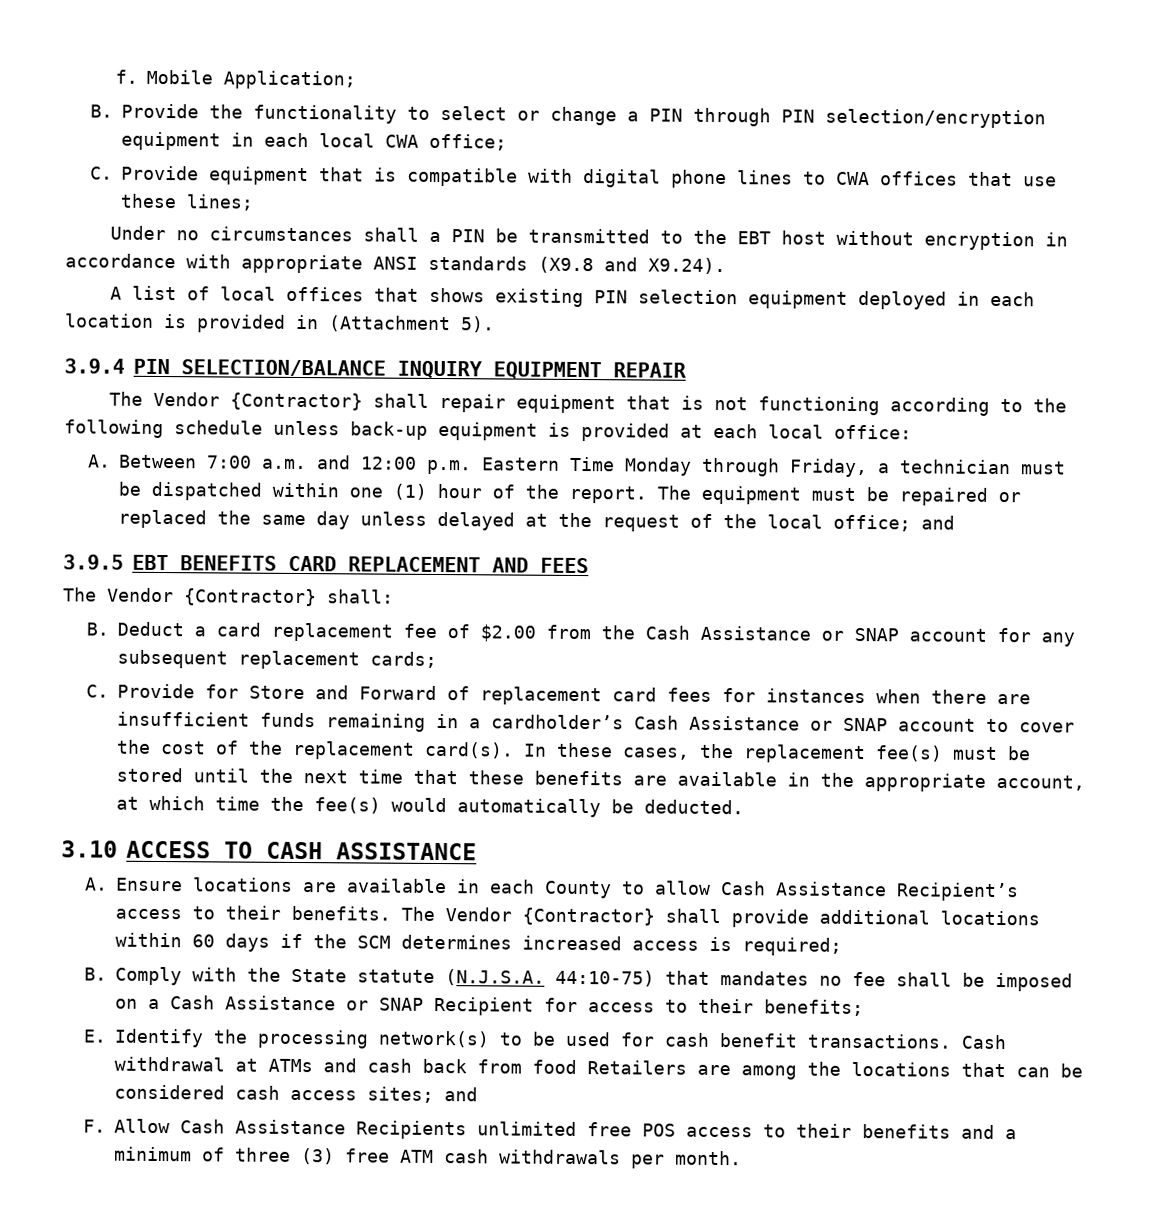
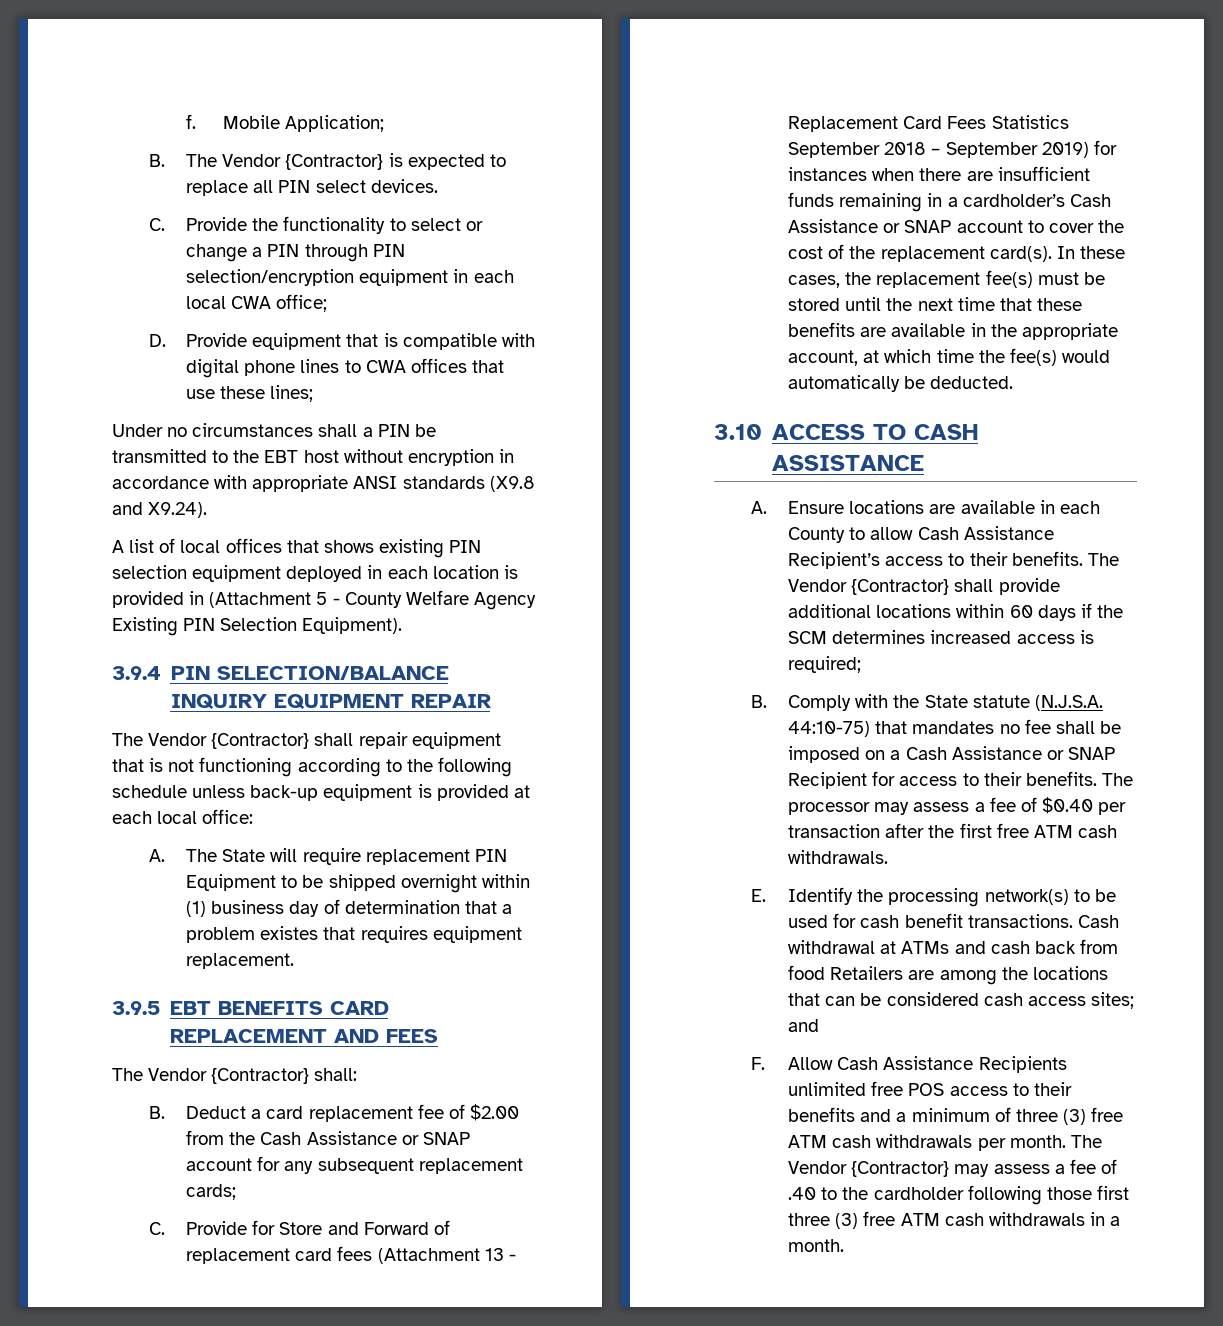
- B. Provide the functionality to select or change a PIN through PIN selection/encryption equipment in each local CWA office;
+ B. The Vendor {Contractor} is expected to replace all PIN select devices.
+ C. Provide the functionality to select or change a PIN through PIN selection/encryption equipment in each local CWA office;
- C. Provide equipment that is compatible with digital phone lines to CWA offices that use these lines;
+ D. Provide equipment that is compatible with digital phone lines to CWA offices that use these lines;
- A list of local offices that shows existing PIN selection equipment deployed in each location is provided in (Attachment 5).
+ A list of local offices that shows existing PIN selection equipment deployed in each location is provided in (Attachment 5 - County Welfare Agency Existing PIN Selection Equipment).
- A. Between 7:00 a.m. and 12:00 p.m. Eastern Time Monday through Friday, a technician must be dispatched within one (1) hour of the report. The equipment must be repaired or replaced the same day unless delayed at the request of the local office; and
+ A. The State will require replacement PIN Equipment to be shipped overnight within (1) business day of determination that a problem existes that requires equipment replacement.
- C. Provide for Store and Forward of replacement card fees for instances when there are insufficient funds remaining in a cardholder’s Cash Assistance or SNAP account to cover the cost of the replacement card(s).
+ C. Provide for Store and Forward of replacement card fees (Attachment 13 - Replacement Card Fees Statistics September 2018 – September 2019) for instances when there are insufficient funds remaining in a cardholder’s Cash Assistance or SNAP account to cover the cost of the replacement card(s).
- B. Comply with the State statute (N.J.S.A. 44:10-75) that mandates no fee shall be imposed on a Cash Assistance or SNAP Recipient for access to their benefits;
+ B. Comply with the State statute (N.J.S.A. 44:10-75) that mandates no fee shall be imposed on a Cash Assistance or SNAP Recipient for access to their benefits. The processor may assess a fee of $0.40 per transaction after the first free ATM cash withdrawals.
+ The Vendor {Contractor} may assess a fee of .40 to the cardholder following those first three (3) free ATM cash withdrawals in a month.

